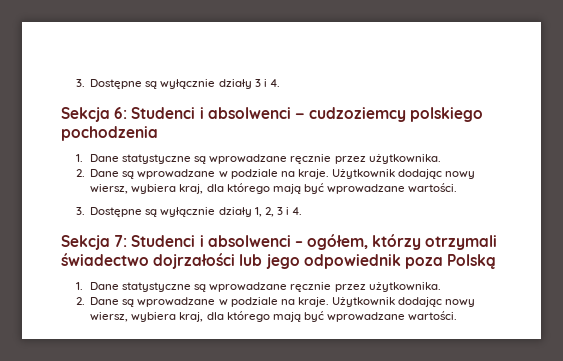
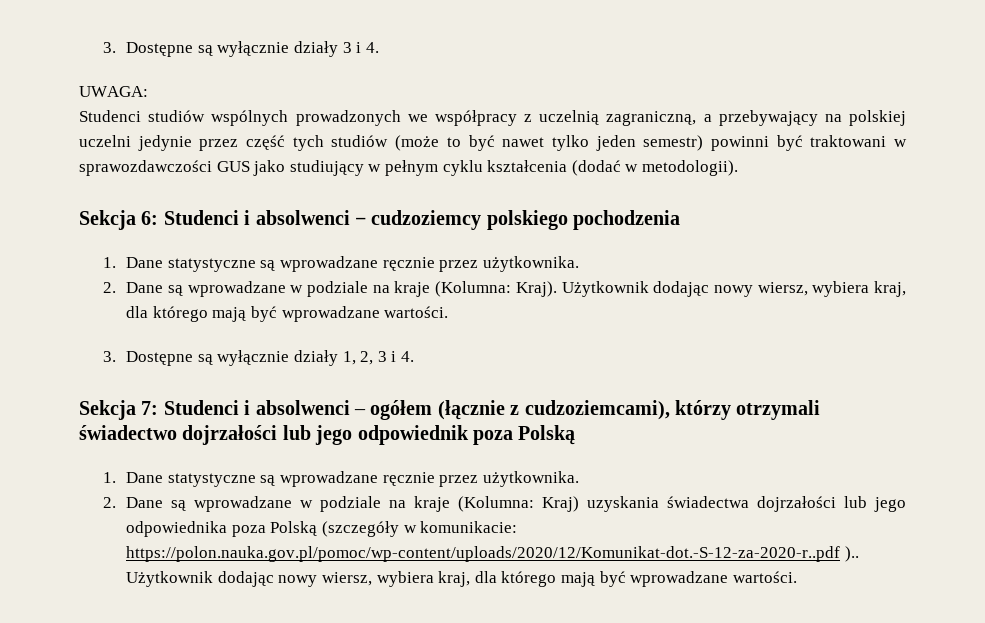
+ UWAGA:
+ Studenci studiów wspólnych prowadzonych we współpracy z uczelnią zagraniczną, a przebywający na polskiej uczelni jedynie przez część tych studiów (może to być nawet tylko jeden semestr) powinni być traktowani w sprawozdawczości GUS jako studiujący w pełnym cyklu kształcenia (dodać w metodologii).
  Sekcja 6: Studenci i absolwenci − cudzoziemcy polskiego pochodzenia
  1. Dane statystyczne są wprowadzane ręcznie przez użytkownika.
- 2. Dane są wprowadzane w podziale na kraje.
+ 2. Dane są wprowadzane w podziale na kraje (Kolumna: Kraj).
- Sekcja 7: Studenci i absolwenci – ogółem, którzy otrzymali świadectwo dojrzałości lub jego odpowiednik poza Polską
+ Sekcja 7: Studenci i absolwenci – ogółem (łącznie z cudzoziemcami), którzy otrzymali świadectwo dojrzałości lub jego odpowiednik poza Polską
  1. Dane statystyczne są wprowadzane ręcznie przez użytkownika.
- 2. Dane są wprowadzane w podziale na kraje.
+ 2. Dane są wprowadzane w podziale na kraje (Kolumna: Kraj) uzyskania świadectwa dojrzałości lub jego odpowiednika poza Polską (szczegóły w komunikacie: https://polon.nauka.gov.pl/pomoc/wp-content/uploads/2020/12/Komunikat-dot.-S-12-za-2020-r..pdf )..

